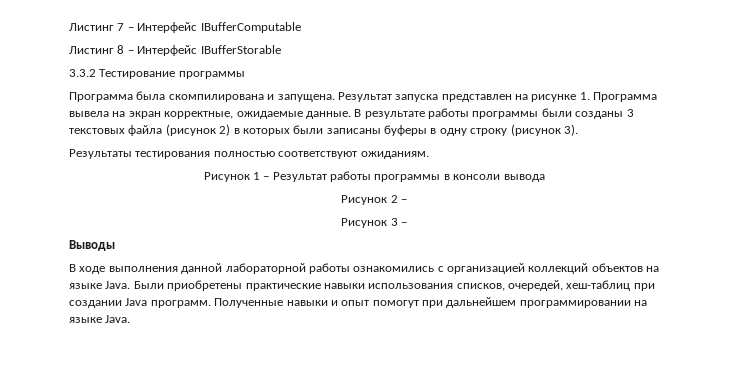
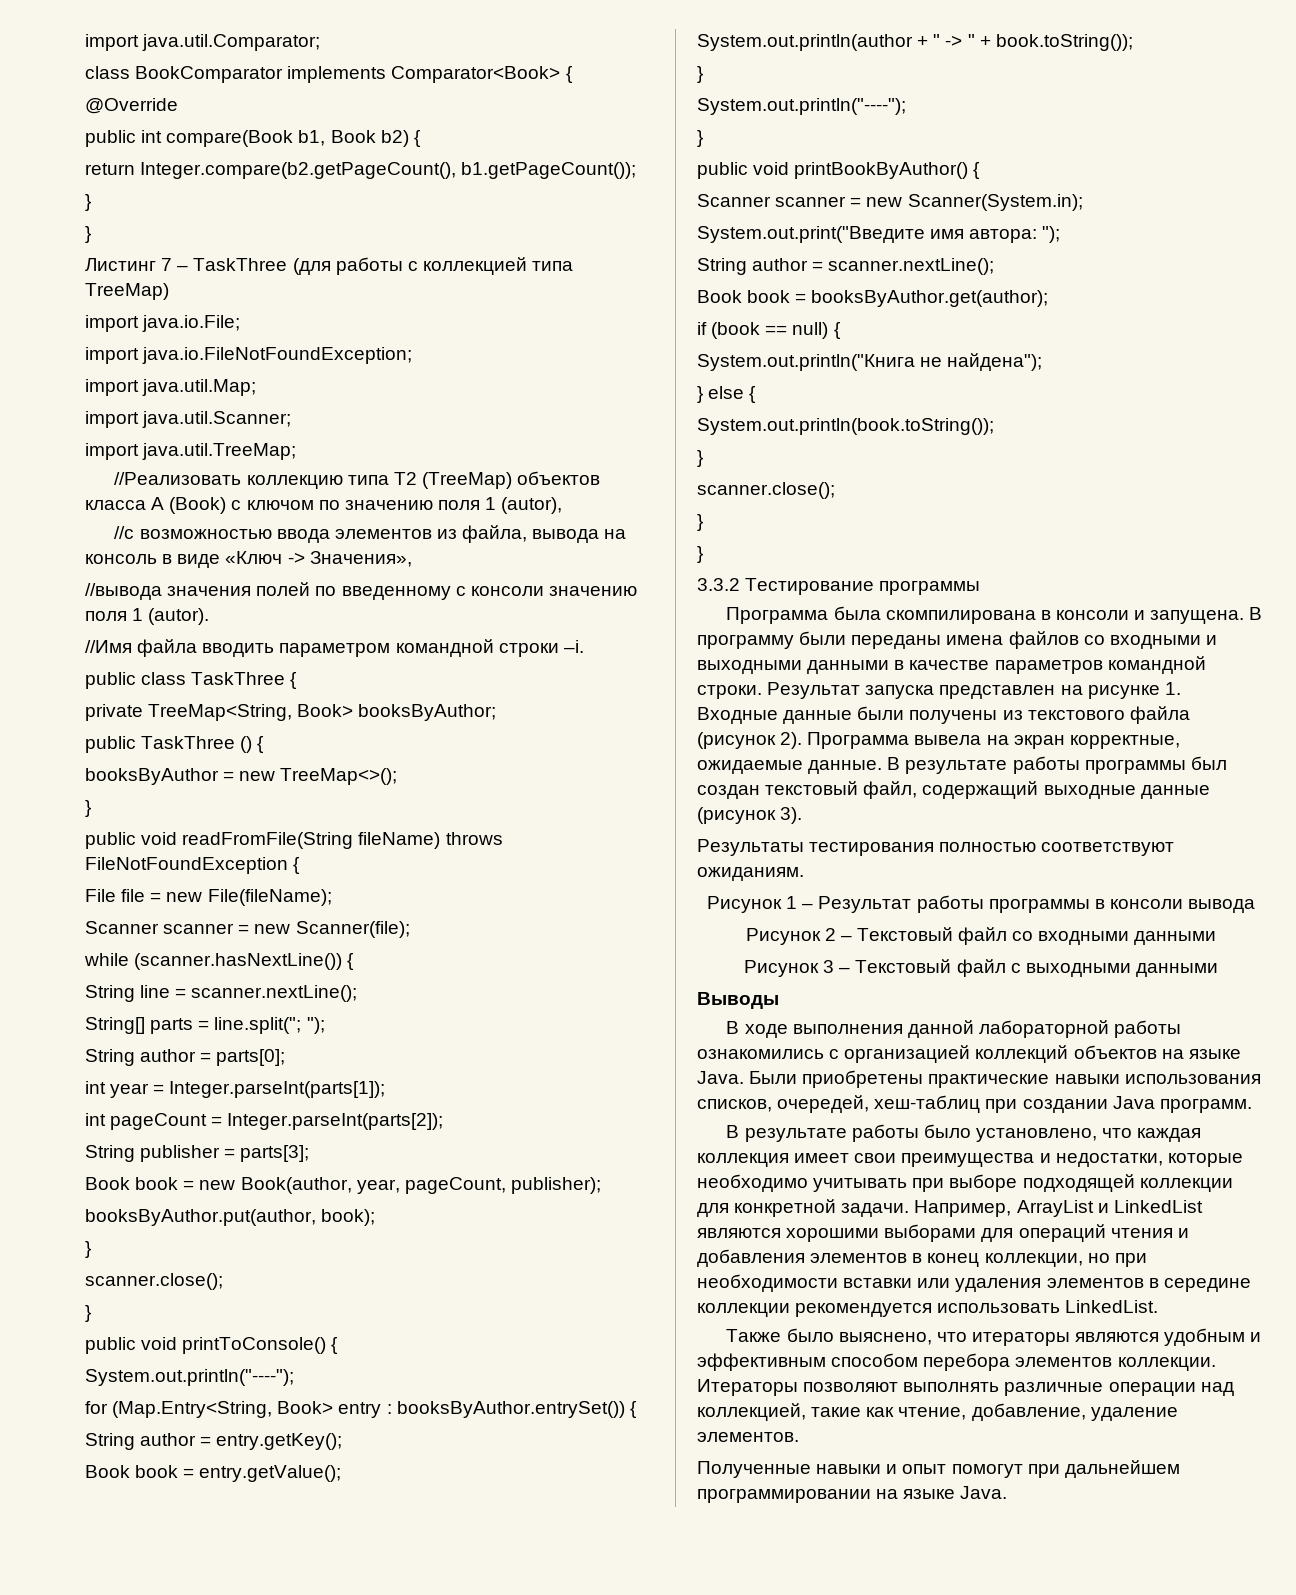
- Листинг 7 – Интерфейс IBufferComputable
- Листинг 8 – Интерфейс IBufferStorable
+ import java.util.Comparator;
+ class BookComparator implements Comparator<Book> {
+ @Override
+ public int compare(Book b1, Book b2) {
+ return Integer.compare(b2.getPageCount(), b1.getPageCount());
+ }
+ }
+ Листинг 7 – TaskThree (для работы с коллекцией типа TreeMap)
+ import java.io.File;
+ import java.io.FileNotFoundException;
+ import java.util.Map;
+ import java.util.Scanner;
+ import java.util.TreeMap;
+ //Реализовать коллекцию типа Т2 (TreeMap) объектов класса A (Book) c ключом по значению поля 1 (autor),
+ //с возможностью ввода элементов из файла, вывода на консоль в виде «Ключ -> Значения»,
+ //вывода значения полей по введенному с консоли значению поля 1 (autor).
+ //Имя файла вводить параметром командной строки –i.
+ public class TaskThree {
+ private TreeMap<String, Book> booksByAuthor;
+ public TaskThree () {
+ booksByAuthor = new TreeMap<>();
+ }
+ public void readFromFile(String fileName) throws FileNotFoundException {
+ File file = new File(fileName);
+ Scanner scanner = new Scanner(file);
+ while (scanner.hasNextLine()) {
+ String line = scanner.nextLine();
+ String[] parts = line.split("; ");
+ String author = parts[0];
+ int year = Integer.parseInt(parts[1]);
+ int pageCount = Integer.parseInt(parts[2]);
+ String publisher = parts[3];
+ Book book = new Book(author, year, pageCount, publisher);
+ booksByAuthor.put(author, book);
+ }
+ scanner.close();
+ }
+ public void printToConsole() {
+ System.out.println("----");
+ for (Map.Entry<String, Book> entry : booksByAuthor.entrySet()) {
+ String author = entry.getKey();
+ Book book = entry.getValue();
+ System.out.println(author + " -> " + book.toString());
+ }
+ System.out.println("----");
+ }
+ public void printBookByAuthor() {
+ Scanner scanner = new Scanner(System.in);
+ System.out.print("Введите имя автора: ");
+ String author = scanner.nextLine();
+ Book book = booksByAuthor.get(author);
+ if (book == null) {
+ System.out.println("Книга не найдена");
+ } else {
+ System.out.println(book.toString());
+ }
+ scanner.close();
+ }
+ }
- Программа была скомпилирована и запущена.
+ Программа была скомпилирована в консоли и запущена. В программу были переданы имена файлов со входными и выходными данными в качестве параметров командной строки.
- Результат запуска представлен на рисунке 1. Программа вывела на экран корректные, ожидаемые данные.
+ Результат запуска представлен на рисунке 1. Входные данные были получены из текстового файла (рисунок 2). Программа вывела на экран корректные, ожидаемые данные.
- В результате работы программы были созданы 3 текстовых файла (рисунок 2) в которых были записаны буферы в одну строку (рисунок 3).
+ В результате работы программы был создан текстовый файл, содержащий выходные данные (рисунок 3).
- Рисунок 2 –
- Рисунок 3 –
+ Рисунок 2 – Текстовый файл со входными данными
+ Рисунок 3 – Текстовый файл с выходными данными
- Были приобретены практические навыки использования списков, очередей, хеш-таблиц при создании Java программ. Полученные навыки и опыт помогут при дальнейшем программировании на языке Java.
+ Были приобретены практические навыки использования списков, очередей, хеш-таблиц при создании Java программ.
+ В результате работы было установлено, что каждая коллекция имеет свои преимущества и недостатки, которые необходимо учитывать при выборе подходящей коллекции для конкретной задачи. Например, ArrayList и LinkedList являются хорошими выборами для операций чтения и добавления элементов в конец коллекции, но при необходимости вставки или удаления элементов в середине коллекции рекомендуется использовать LinkedList.
+ Также было выяснено, что итераторы являются удобным и эффективным способом перебора элементов коллекции. Итераторы позволяют выполнять различные операции над коллекцией, такие как чтение, добавление, удаление элементов.
+ Полученные навыки и опыт помогут при дальнейшем программировании на языке Java.

